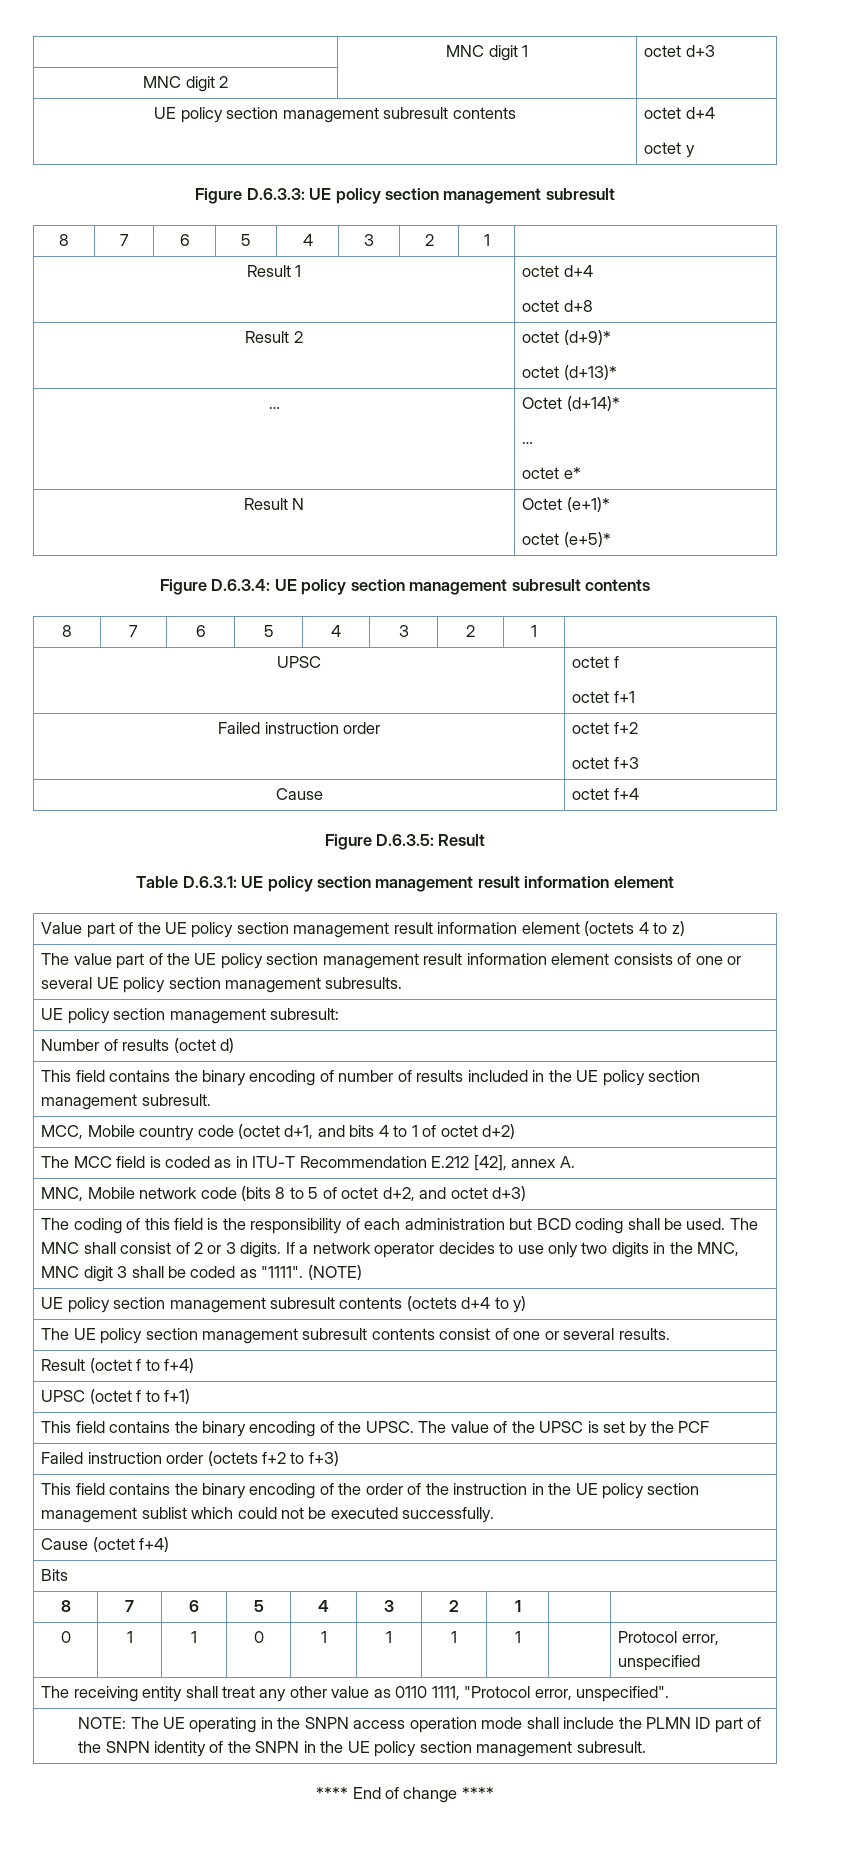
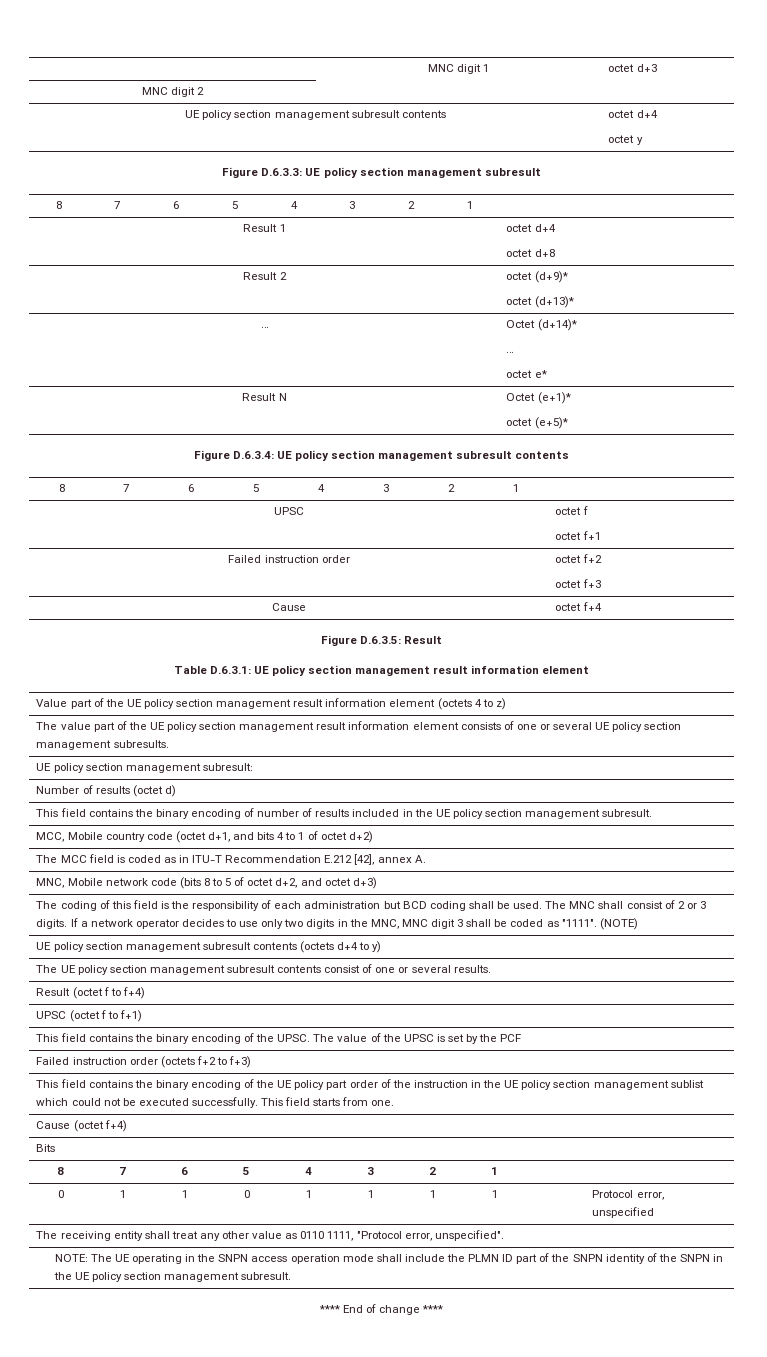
- This field contains the binary encoding of the order of the instruction in the UE policy section management sublist which could not be executed successfully.
+ This field contains the binary encoding of the UE policy part order of the instruction in the UE policy section management sublist which could not be executed successfully. This field starts from one.

